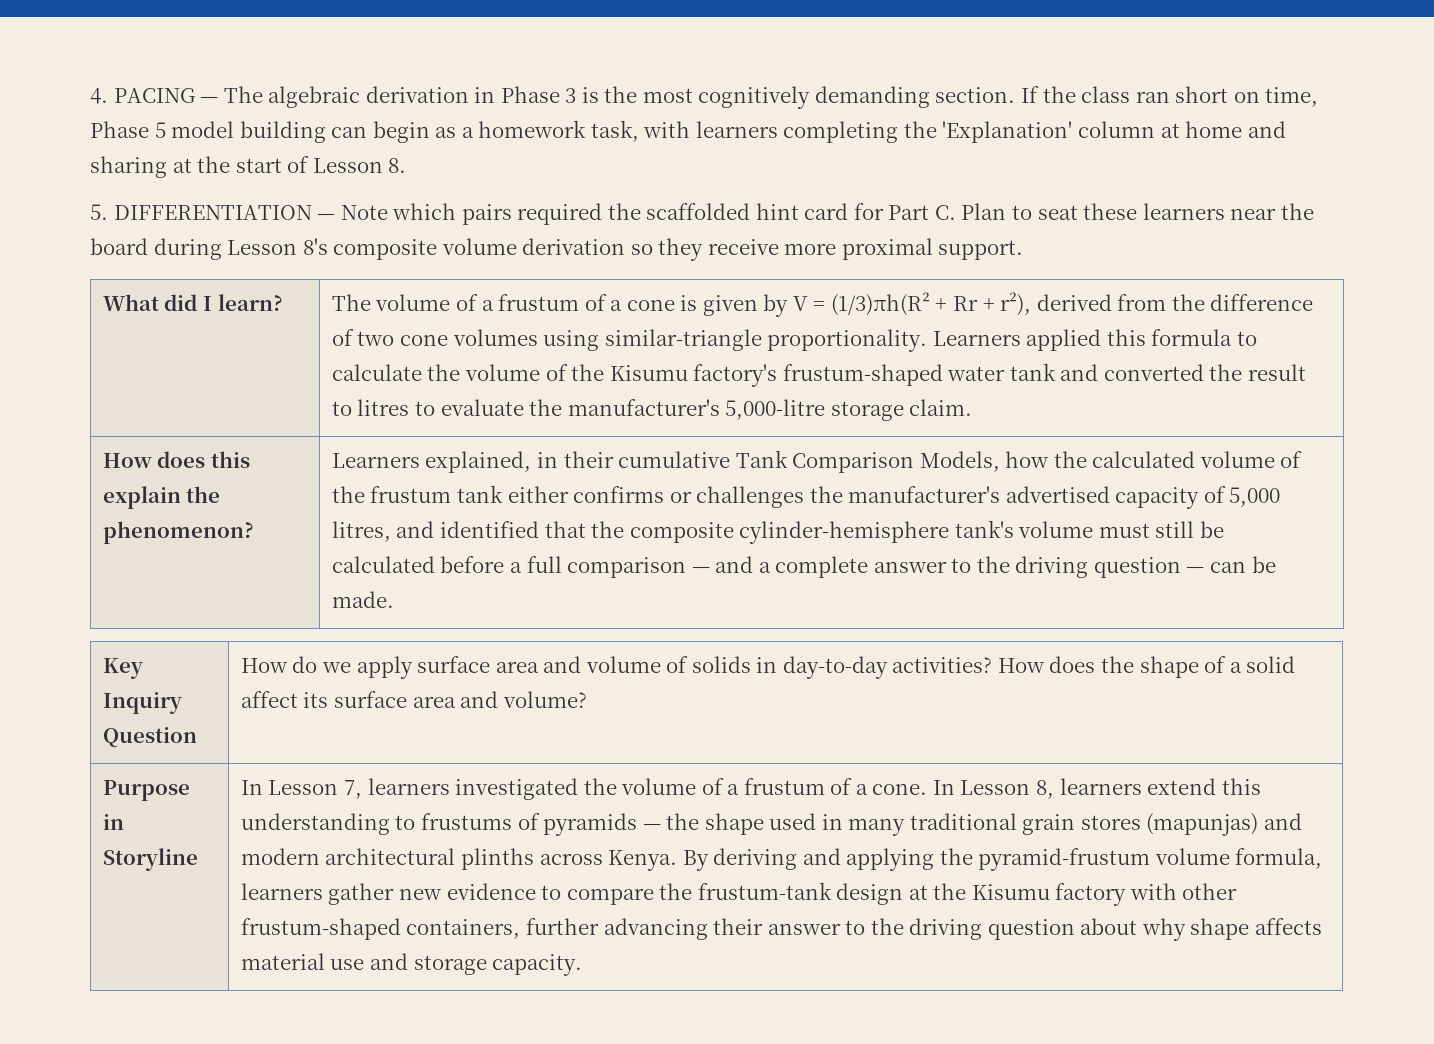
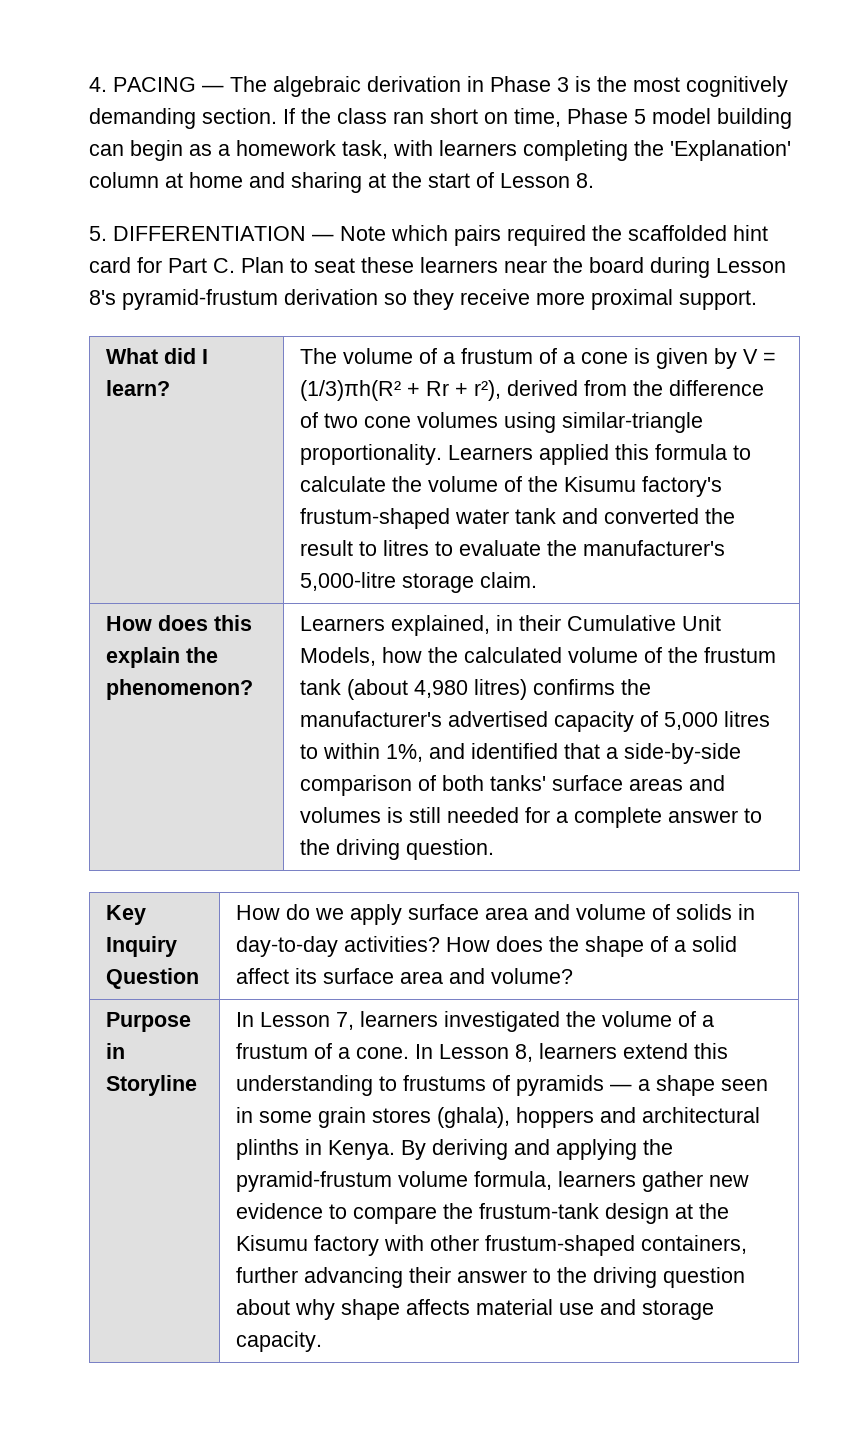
- 5. DIFFERENTIATION — Note which pairs required the scaffolded hint card for Part C. Plan to seat these learners near the board during Lesson 8's composite volume derivation so they receive more proximal support.
+ 5. DIFFERENTIATION — Note which pairs required the scaffolded hint card for Part C. Plan to seat these learners near the board during Lesson 8's pyramid-frustum derivation so they receive more proximal support.
- Learners explained, in their cumulative Tank Comparison Models, how the calculated volume of the frustum tank either confirms or challenges the manufacturer's advertised capacity of 5,000 litres, and identified that the composite cylinder-hemisphere tank's volume must still be calculated before a full comparison — and a complete answer to the driving question — can be made.
+ Learners explained, in their Cumulative Unit Models, how the calculated volume of the frustum tank (about 4,980 litres) confirms the manufacturer's advertised capacity of 5,000 litres to within 1%, and identified that a side-by-side comparison of both tanks' surface areas and volumes is still needed for a complete answer to the driving question.
- In Lesson 8, learners extend this understanding to frustums of pyramids — the shape used in many traditional grain stores (mapunjas) and modern architectural plinths across Kenya.
+ In Lesson 8, learners extend this understanding to frustums of pyramids — a shape seen in some grain stores (ghala), hoppers and architectural plinths in Kenya.

